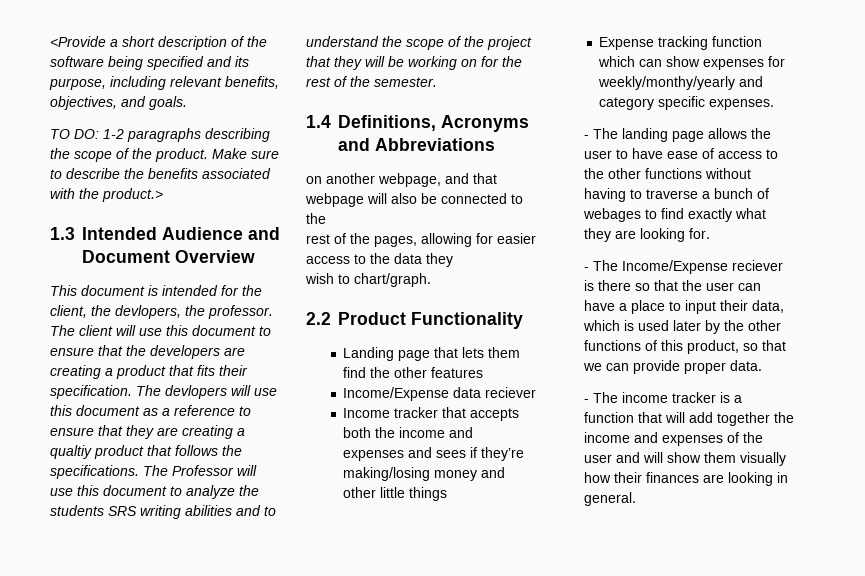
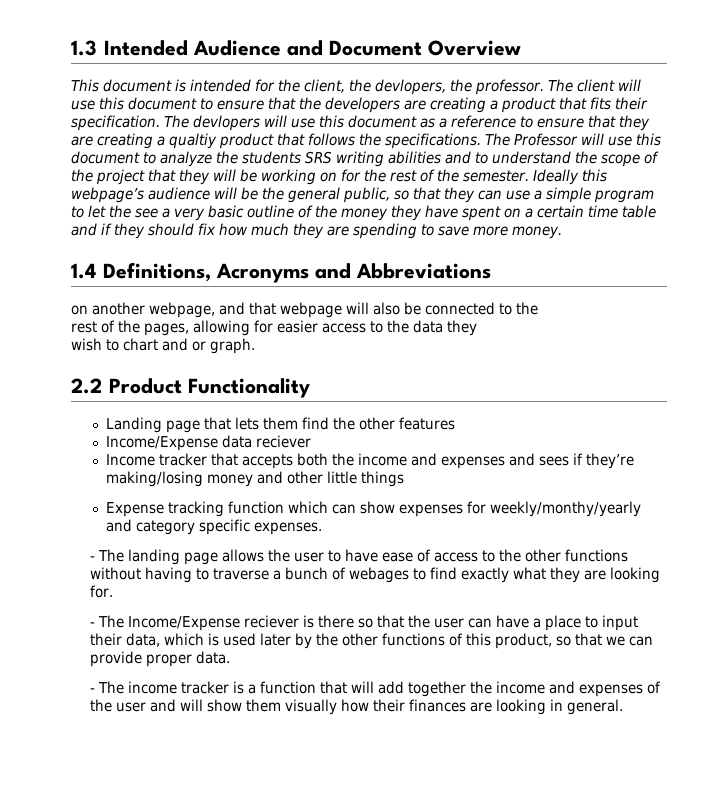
- <Provide a short description of the software being specified and its purpose, including relevant benefits, objectives, and goals.
- TO DO: 1-2 paragraphs describing the scope of the product. Make sure to describe the benefits associated with the product.>
+ Ideally this webpage’s audience will be the general public, so that they can use a simple program to let the see a very basic outline of the money they have spent on a certain time table and if they should fix how much they are spending to save more money.
- wish to chart/graph.
+ wish to chart and or graph.

